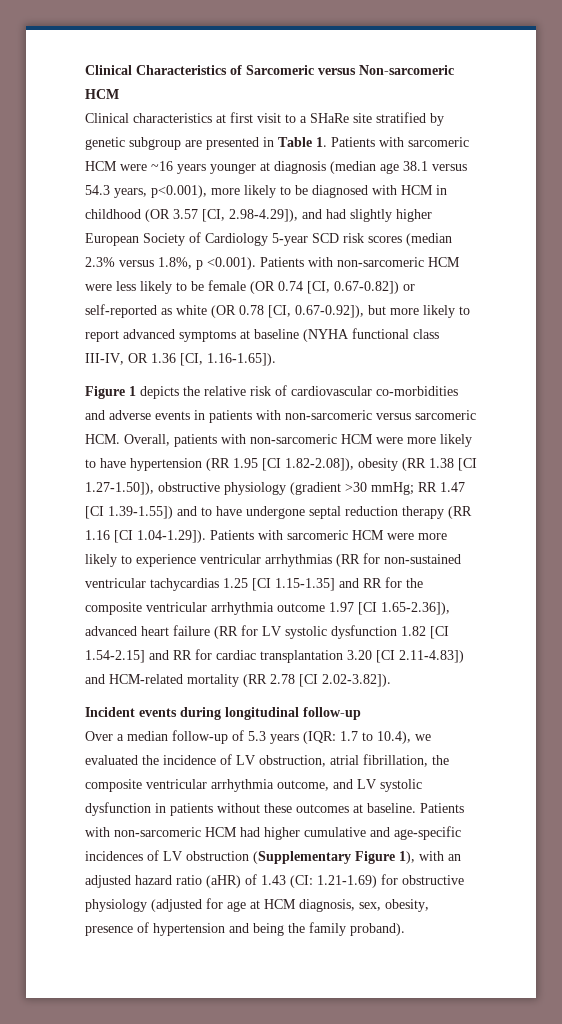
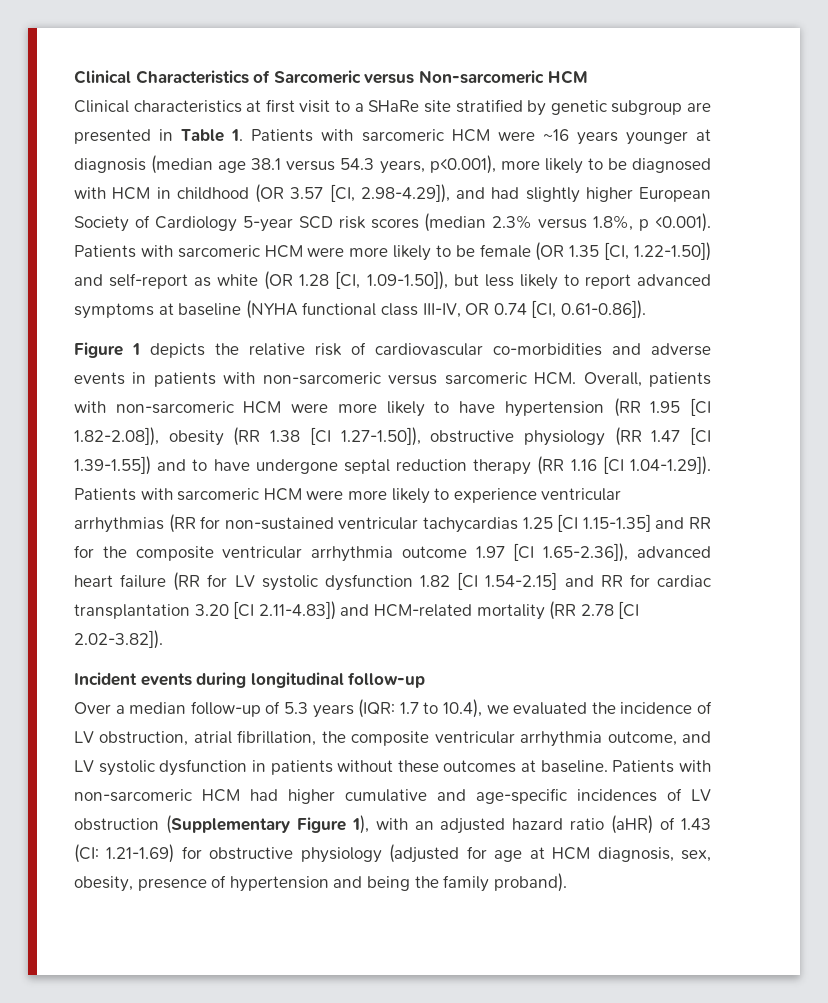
- Clinical characteristics at first visit to a SHaRe site stratified by genetic subgroup are presented in Table 1. Patients with sarcomeric HCM were ~16 years younger at diagnosis (median age 38.1 versus 54.3 years, p<0.001), more likely to be diagnosed with HCM in childhood (OR 3.57 [CI, 2.98-4.29]), and had slightly higher European Society of Cardiology 5-year SCD risk scores (median 2.3% versus 1.8%, p <0.001). Patients with non-sarcomeric HCM were less likely to be female (OR 0.74 [CI, 0.67-0.82]) or self-reported as white (OR 0.78 [CI, 0.67-0.92]), but more likely to report advanced symptoms at baseline (NYHA functional class III-IV, OR 1.36 [CI, 1.16-1.65]).
+ Clinical characteristics at first visit to a SHaRe site stratified by genetic subgroup are presented in Table 1. Patients with sarcomeric HCM were ~16 years younger at diagnosis (median age 38.1 versus 54.3 years, p<0.001), more likely to be diagnosed with HCM in childhood (OR 3.57 [CI, 2.98-4.29]), and had slightly higher European Society of Cardiology 5-year SCD risk scores (median 2.3% versus 1.8%, p <0.001). Patients with sarcomeric HCM were more likely to be female (OR 1.35 [CI, 1.22-1.50]) and self-report as white (OR 1.28 [CI, 1.09-1.50]), but less likely to report advanced symptoms at baseline (NYHA functional class III-IV, OR 0.74 [CI, 0.61-0.86]).
- Figure 1 depicts the relative risk of cardiovascular co-morbidities and adverse events in patients with non-sarcomeric versus sarcomeric HCM. Overall, patients with non-sarcomeric HCM were more likely to have hypertension (RR 1.95 [CI 1.82-2.08]), obesity (RR 1.38 [CI 1.27-1.50]), obstructive physiology (gradient >30 mmHg; RR 1.47 [CI 1.39-1.55]) and to have undergone septal reduction therapy (RR 1.16 [CI 1.04-1.29]). Patients with sarcomeric HCM were more likely to experience ventricular arrhythmias (RR for non-sustained ventricular tachycardias 1.25 [CI 1.15-1.35] and RR for the composite ventricular arrhythmia outcome 1.97 [CI 1.65-2.36]), advanced heart failure (RR for LV systolic dysfunction 1.82 [CI 1.54-2.15] and RR for cardiac transplantation 3.20 [CI 2.11-4.83]) and HCM-related mortality (RR 2.78 [CI 2.02-3.82]).
+ Figure 1 depicts the relative risk of cardiovascular co-morbidities and adverse events in patients with non-sarcomeric versus sarcomeric HCM. Overall, patients with non-sarcomeric HCM were more likely to have hypertension (RR 1.95 [CI 1.82-2.08]), obesity (RR 1.38 [CI 1.27-1.50]), obstructive physiology (RR 1.47 [CI 1.39-1.55]) and to have undergone septal reduction therapy (RR 1.16 [CI 1.04-1.29]). Patients with sarcomeric HCM were more likely to experience ventricular arrhythmias (RR for non-sustained ventricular tachycardias 1.25 [CI 1.15-1.35] and RR for the composite ventricular arrhythmia outcome 1.97 [CI 1.65-2.36]), advanced heart failure (RR for LV systolic dysfunction 1.82 [CI 1.54-2.15] and RR for cardiac transplantation 3.20 [CI 2.11-4.83]) and HCM-related mortality (RR 2.78 [CI 2.02-3.82]).

